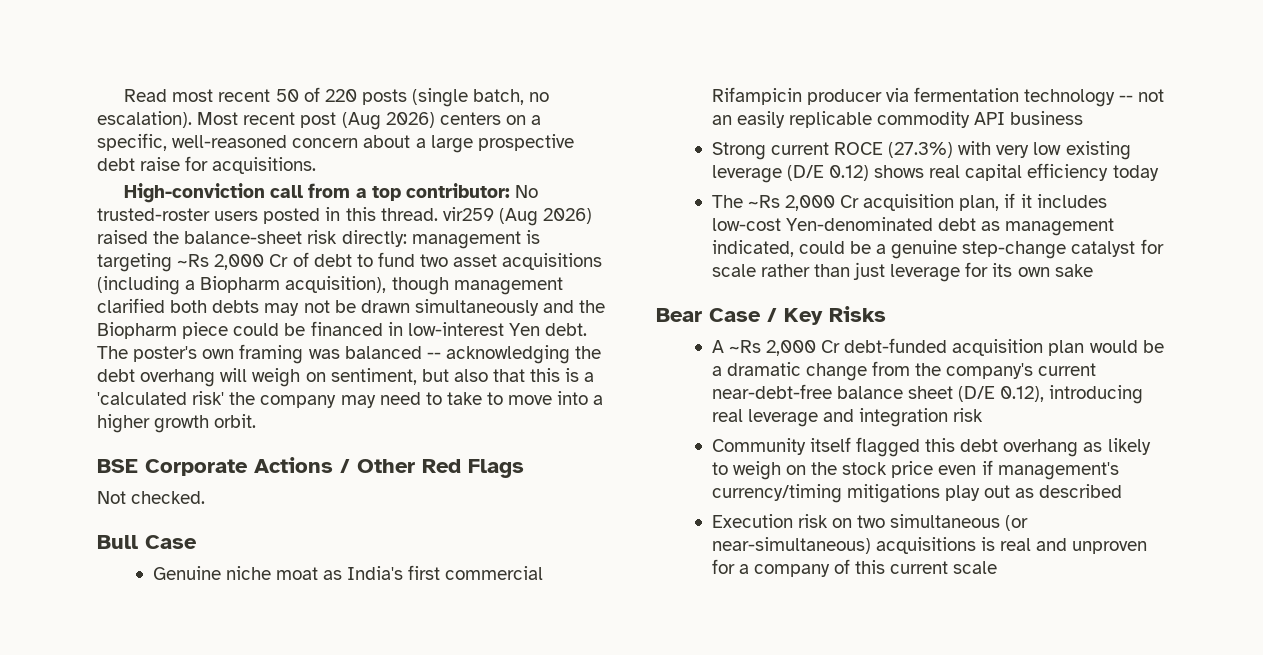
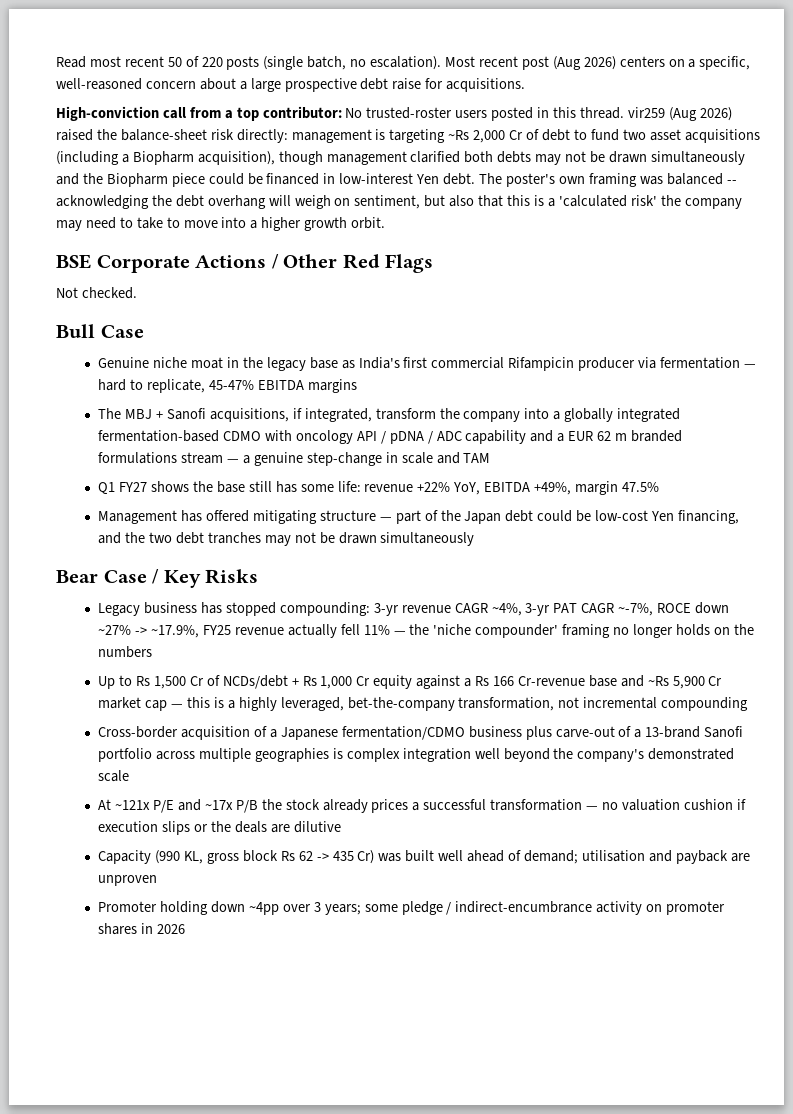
- Genuine niche moat as India's first commercial Rifampicin producer via fermentation technology -- not an easily replicable commodity API business
- Strong current ROCE (27.3%) with very low existing leverage (D/E 0.12) shows real capital efficiency today
- The ~Rs 2,000 Cr acquisition plan, if it includes low-cost Yen-denominated debt as management indicated, could be a genuine step-change catalyst for scale rather than just leverage for its own sake
+ Genuine niche moat in the legacy base as India's first commercial Rifampicin producer via fermentation — hard to replicate, 45-47% EBITDA margins
+ The MBJ + Sanofi acquisitions, if integrated, transform the company into a globally integrated fermentation-based CDMO with oncology API / pDNA / ADC capability and a EUR 62 m branded formulations stream — a genuine step-change in scale and TAM
+ Q1 FY27 shows the base still has some life: revenue +22% YoY, EBITDA +49%, margin 47.5%
+ Management has offered mitigating structure — part of the Japan debt could be low-cost Yen financing, and the two debt tranches may not be drawn simultaneously
- A ~Rs 2,000 Cr debt-funded acquisition plan would be a dramatic change from the company's current near-debt-free balance sheet (D/E 0.12), introducing real leverage and integration risk
- Community itself flagged this debt overhang as likely to weigh on the stock price even if management's currency/timing mitigations play out as described
- Execution risk on two simultaneous (or near-simultaneous) acquisitions is real and unproven for a company of this current scale
+ Legacy business has stopped compounding: 3-yr revenue CAGR ~4%, 3-yr PAT CAGR ~-7%, ROCE down ~27% -> ~17.9%, FY25 revenue actually fell 11% — the 'niche compounder' framing no longer holds on the numbers
+ Up to Rs 1,500 Cr of NCDs/debt + Rs 1,000 Cr equity against a Rs 166 Cr-revenue base and ~Rs 5,900 Cr market cap — this is a highly leveraged, bet-the-company transformation, not incremental compounding
+ Cross-border acquisition of a Japanese fermentation/CDMO business plus carve-out of a 13-brand Sanofi portfolio across multiple geographies is complex integration well beyond the company's demonstrated scale
+ At ~121x P/E and ~17x P/B the stock already prices a successful transformation — no valuation cushion if execution slips or the deals are dilutive
+ Capacity (990 KL, gross block Rs 62 -> 435 Cr) was built well ahead of demand; utilisation and payback are unproven
+ Promoter holding down ~4pp over 3 years; some pledge / indirect-encumbrance activity on promoter shares in 2026

